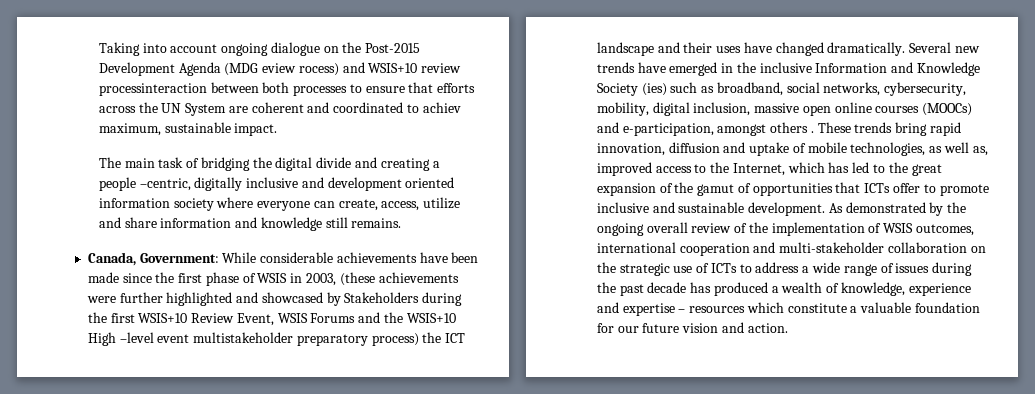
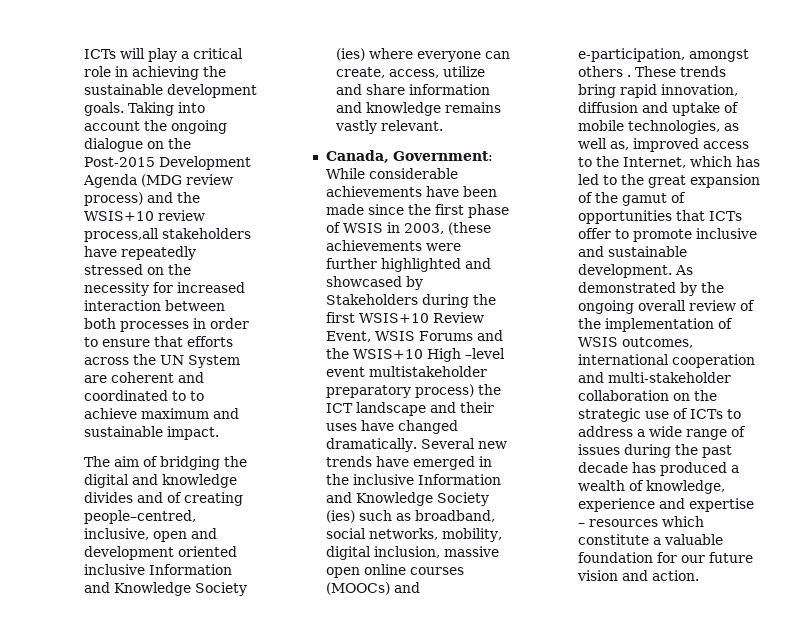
+ ICTs will play a critical role in achieving the sustainable development goals.
- Taking into account ongoing dialogue on the Post-2015 Development Agenda (MDG eview rocess) and WSIS+10 review processinteraction between both processes to ensure that efforts across the UN System are coherent and coordinated to achiev maximum, sustainable impact.
+ Taking into account the ongoing dialogue on the Post-2015 Development Agenda (MDG review process) and the WSIS+10 review process,all stakeholders have repeatedly stressed on the necessity for increased interaction between both processes in order to ensure that efforts across the UN System are coherent and coordinated to to achieve maximum and sustainable impact.
- The main task of bridging the digital divide and creating a people –centric, digitally inclusive and development oriented information society where everyone can create, access, utilize and share information and knowledge still remains.
+ The aim of bridging the digital and knowledge divides and of creating people–centred, inclusive, open and development oriented inclusive Information and Knowledge Society (ies) where everyone can create, access, utilize and share information and knowledge remains vastly relevant.
- Several new trends have emerged in the inclusive Information and Knowledge Society (ies) such as broadband, social networks, cybersecurity, mobility, digital inclusion, massive open online courses (MOOCs) and e-participation, amongst others .
+ Several new trends have emerged in the inclusive Information and Knowledge Society (ies) such as broadband, social networks, mobility, digital inclusion, massive open online courses (MOOCs) and e-participation, amongst others .

